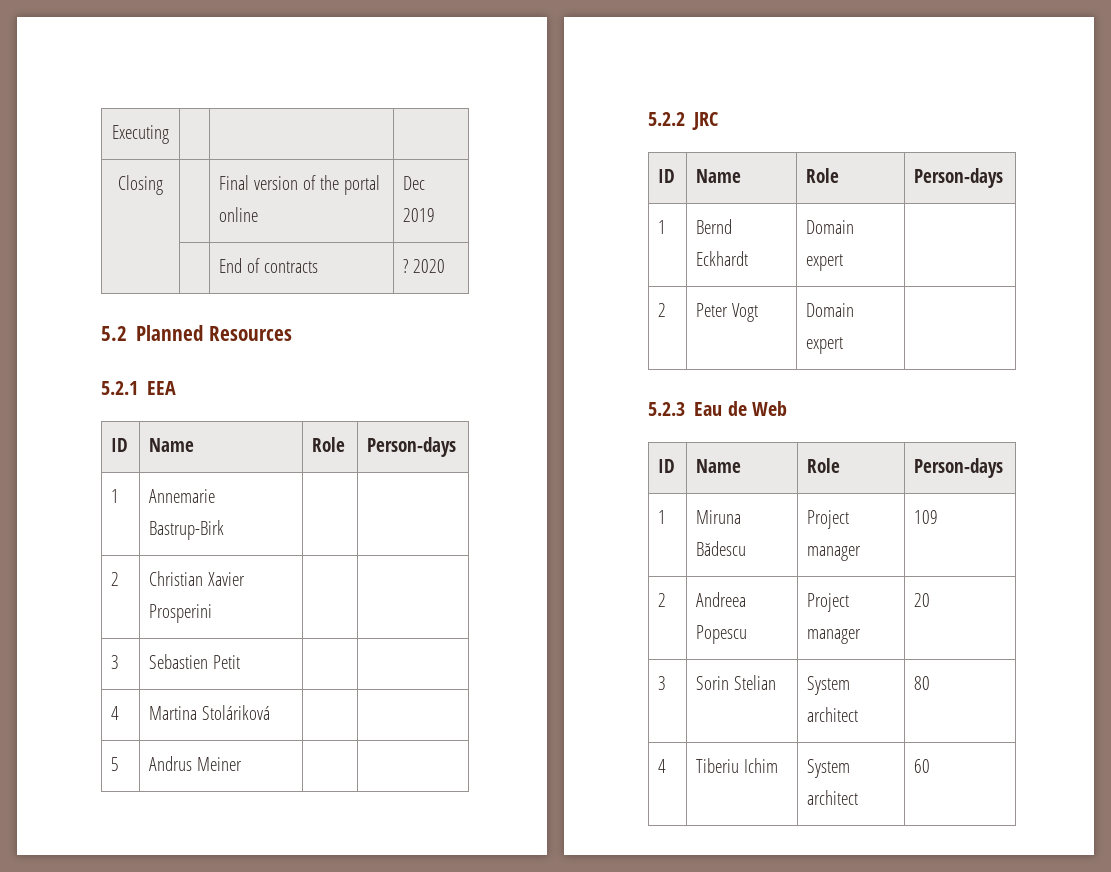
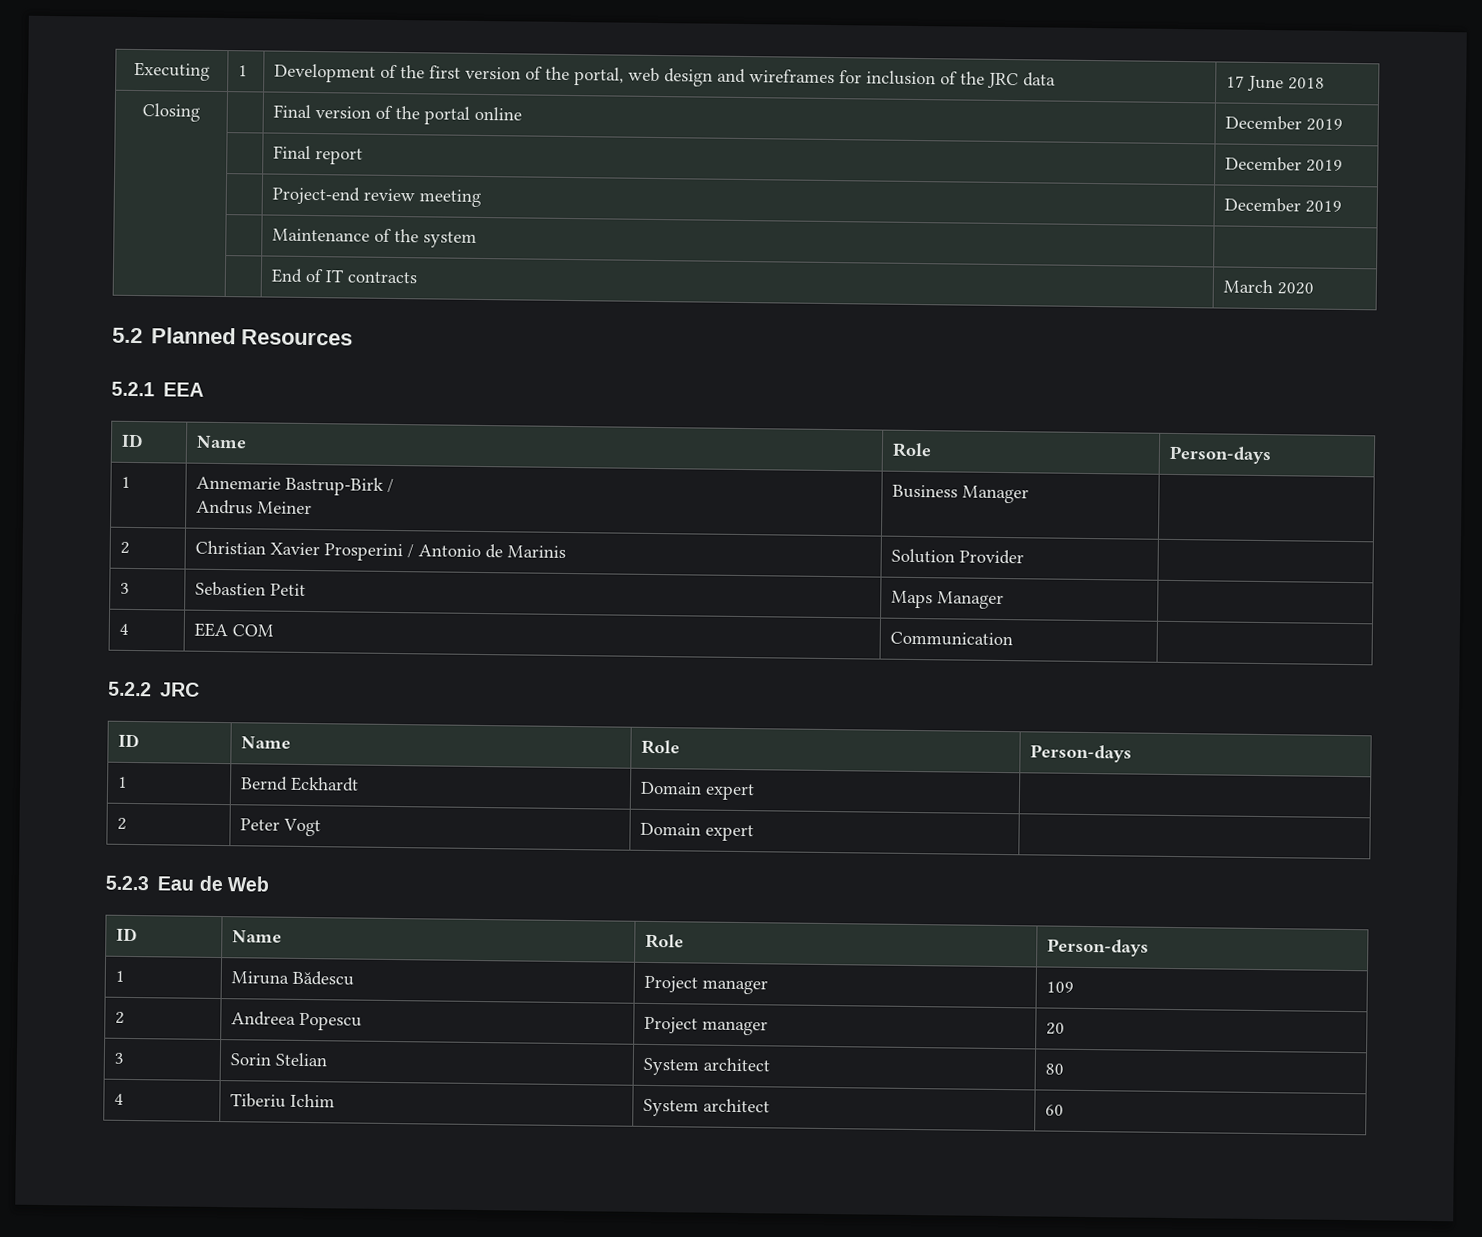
- Executing | | |
+ Executing | 1 | Development of the first version of the portal, web design and wireframes for inclusion of the JRC data | 17 June 2018
- Closing | | Final version of the portal online | Dec 2019
+ Closing | | Final version of the portal online | December 2019
+ | | Final report | December 2019
+ | | Project-end review meeting | December 2019
+ | | Maintenance of the system |
- | | End of contracts | ? 2020
+ | | End of IT contracts | March 2020
- 1 | Annemarie Bastrup-Birk | |
+ 1 | Annemarie Bastrup-Birk /
+ Andrus Meiner | Business Manager |
- 2 | Christian Xavier Prosperini | |
+ 2 | Christian Xavier Prosperini / Antonio de Marinis | Solution Provider |
- 3 | Sebastien Petit | |
- 4 | Martina Stoláriková | |
- 5 | Andrus Meiner | |
+ 3 | Sebastien Petit | Maps Manager |
+ 4 | EEA COM | Communication |

